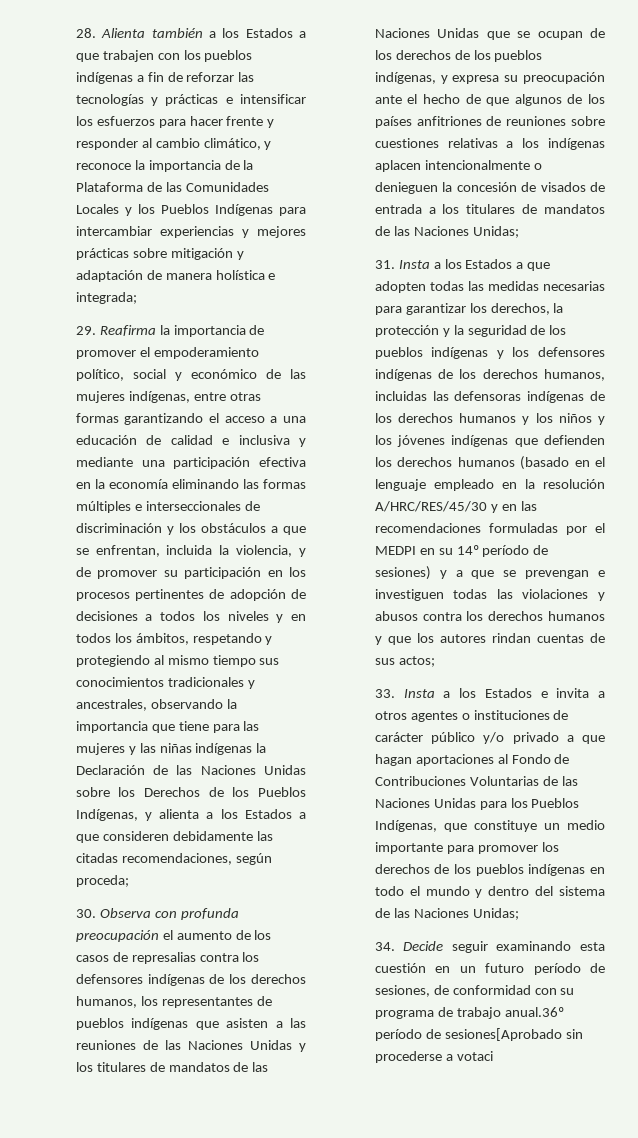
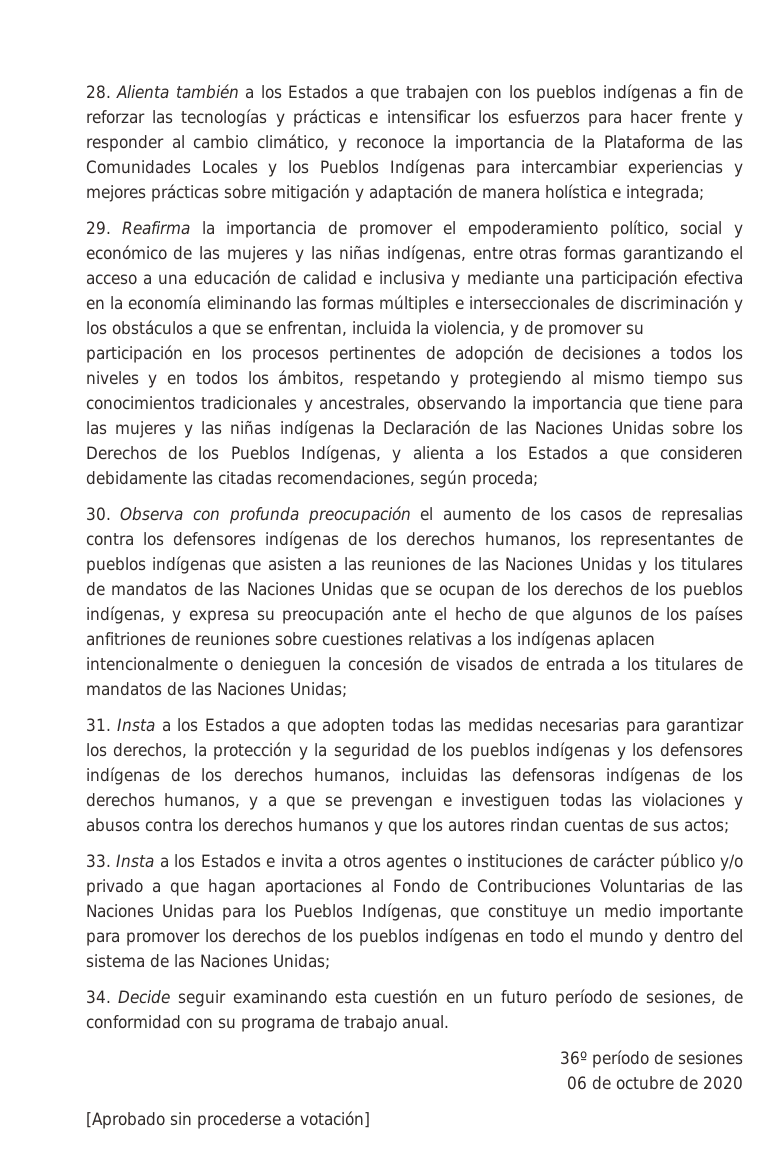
- 29. Reafirma la importancia de promover el empoderamiento político, social y económico de las mujeres indígenas, entre otras formas garantizando el acceso a una educación de calidad e inclusiva y mediante una participación efectiva en la economía eliminando las formas múltiples e interseccionales de discriminación y los obstáculos a que se enfrentan, incluida la violencia, y de promover su participación en los procesos pertinentes de adopción de decisiones a todos los niveles y en todos los ámbitos, respetando y protegiendo al mismo tiempo sus conocimientos tradicionales y ancestrales, observando la importancia que tiene para las mujeres y las niñas indígenas la Declaración de las Naciones Unidas sobre los Derechos de los Pueblos Indígenas, y alienta a los Estados a que consideren debidamente las citadas recomendaciones, según proceda;
+ 29. Reafirma la importancia de promover el empoderamiento político, social y económico de las mujeres y las niñas indígenas, entre otras formas garantizando el acceso a una educación de calidad e inclusiva y mediante una participación efectiva en la economía eliminando las formas múltiples e interseccionales de discriminación y los obstáculos a que se enfrentan, incluida la violencia, y de promover su participación en los procesos pertinentes de adopción de decisiones a todos los niveles y en todos los ámbitos, respetando y protegiendo al mismo tiempo sus conocimientos tradicionales y ancestrales, observando la importancia que tiene para las mujeres y las niñas indígenas la Declaración de las Naciones Unidas sobre los Derechos de los Pueblos Indígenas, y alienta a los Estados a que consideren debidamente las citadas recomendaciones, según proceda;
- 31. Insta a los Estados a que adopten todas las medidas necesarias para garantizar los derechos, la protección y la seguridad de los pueblos indígenas y los defensores indígenas de los derechos humanos, incluidas las defensoras indígenas de los derechos humanos y los niños y los jóvenes indígenas que defienden los derechos humanos (basado en el lenguaje empleado en la resolución A/HRC/RES/45/30 y en las recomendaciones formuladas por el MEDPI en su 14º período de sesiones) y a que se prevengan e investiguen todas las violaciones y abusos contra los derechos humanos y que los autores rindan cuentas de sus actos;
+ 31. Insta a los Estados a que adopten todas las medidas necesarias para garantizar los derechos, la protección y la seguridad de los pueblos indígenas y los defensores indígenas de los derechos humanos, incluidas las defensoras indígenas de los derechos humanos, y a que se prevengan e investiguen todas las violaciones y abusos contra los derechos humanos y que los autores rindan cuentas de sus actos;
- 34. Decide seguir examinando esta cuestión en un futuro período de sesiones, de conformidad con su programa de trabajo anual.36º período de sesiones[Aprobado sin procederse a votaci
+ 34. Decide seguir examinando esta cuestión en un futuro período de sesiones, de conformidad con su programa de trabajo anual.
+ 36º período de sesiones
+ 06 de octubre de 2020
+ [Aprobado sin procederse a votación]

